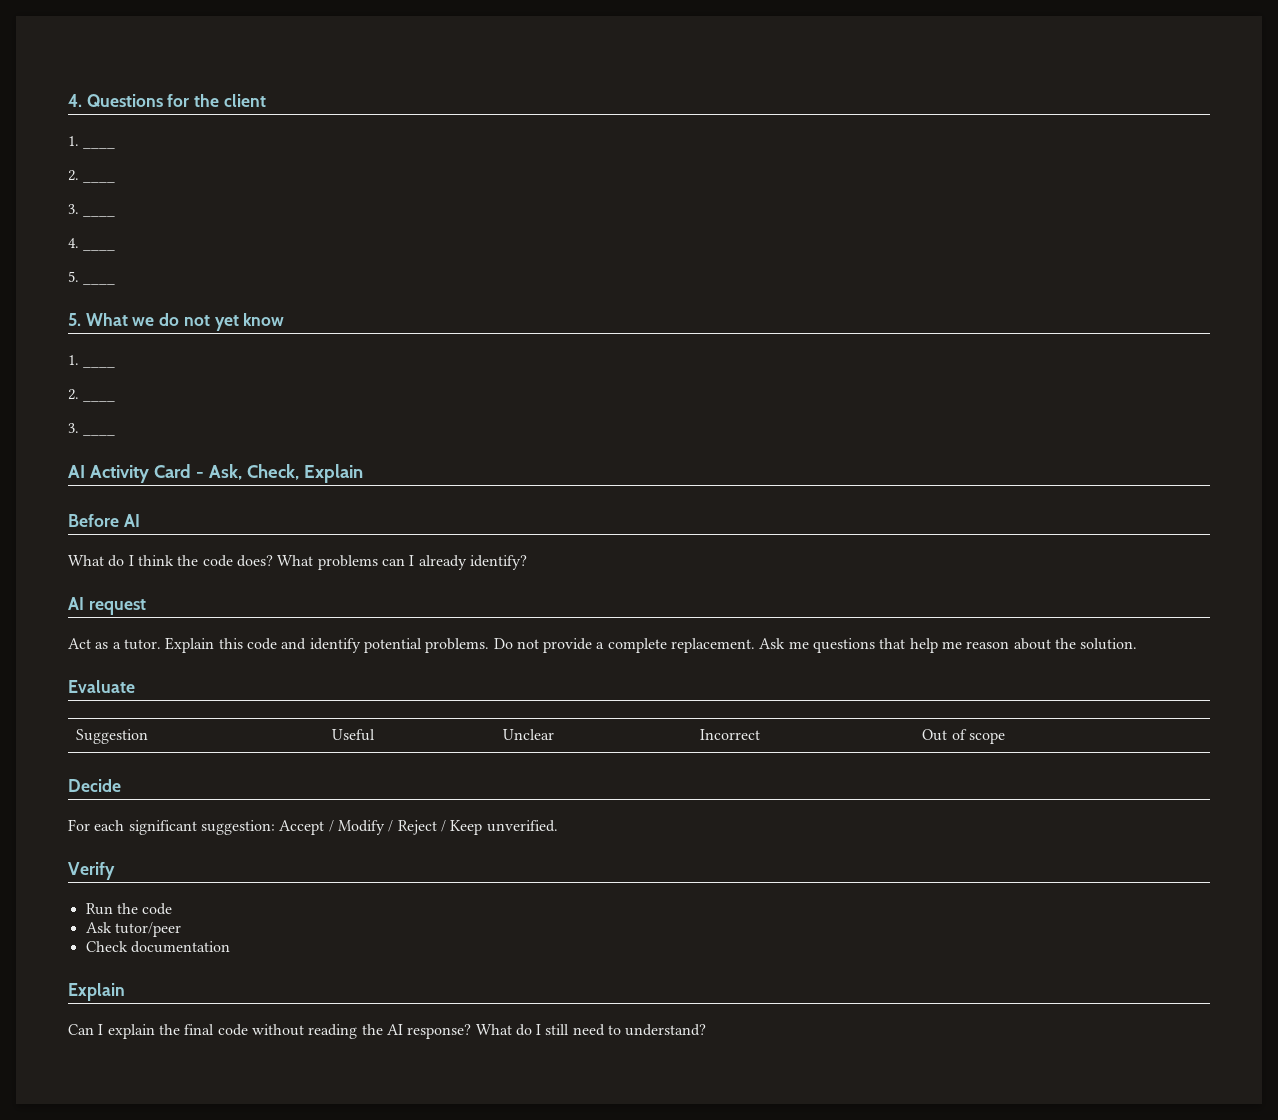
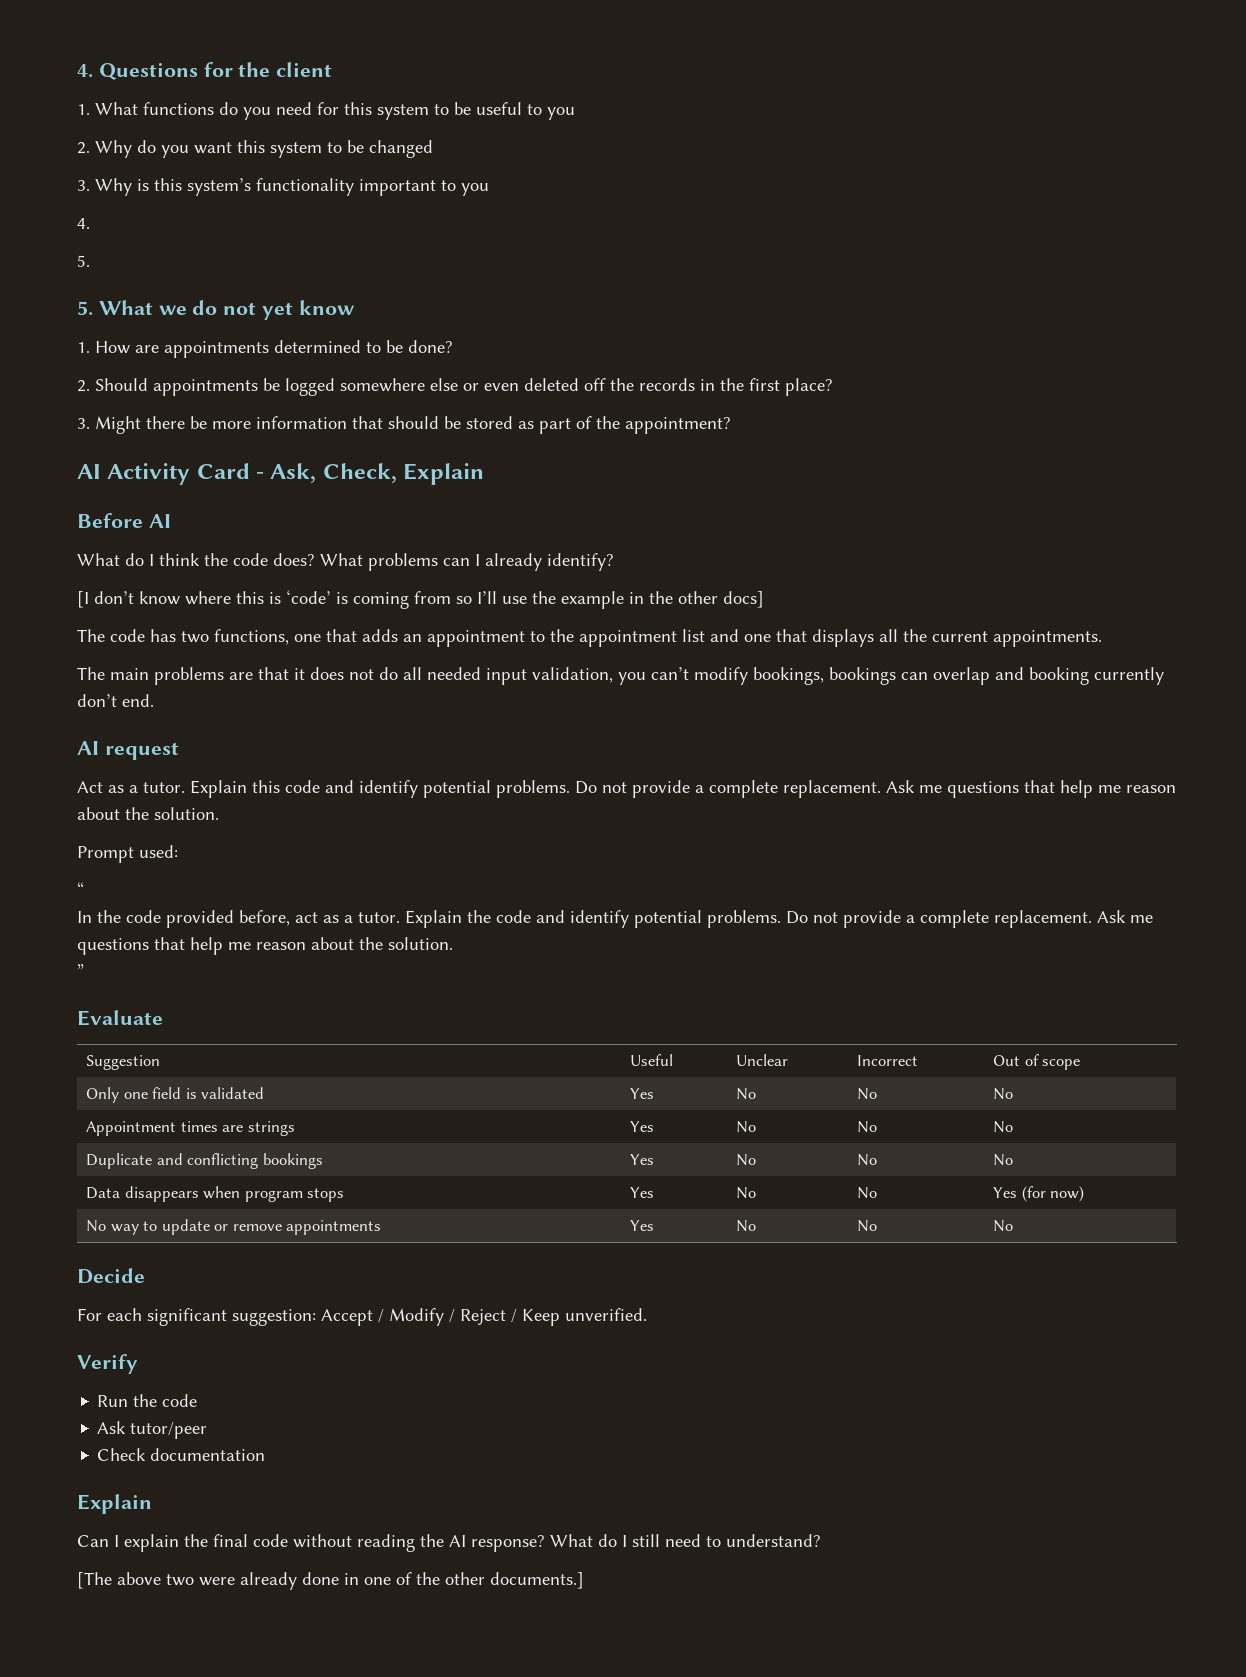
  4. Questions for the client
- 1. ____
- 2. ____
- 3. ____
- 4. ____
- 5. ____
+ 1. What functions do you need for this system to be useful to you
+ 2. Why do you want this system to be changed
+ 3. Why is this system’s functionality important to you
+ 4.
+ 5.
  5. What we do not yet know
- 1. ____
- 2. ____
- 3. ____
+ 1. How are appointments determined to be done?
+ 2. Should appointments be logged somewhere else or even deleted off the records in the first place?
+ 3. Might there be more information that should be stored as part of the appointment?
+ [I don’t know where this is ‘code’ is coming from so I’ll use the example in the other docs]
+ The code has two functions, one that adds an appointment to the appointment list and one that displays all the current appointments.
+ The main problems are that it does not do all needed input validation, you can’t modify bookings, bookings can overlap and booking currently don’t end.
+ Prompt used:
+ “
+ In the code provided before, act as a tutor. Explain the code and identify potential problems. Do not provide a complete replacement. Ask me questions that help me reason about the solution.
+ ”
+ Only one field is validated | Yes | No | No | No
+ Appointment times are strings | Yes | No | No | No
+ Duplicate and conflicting bookings | Yes | No | No | No
+ Data disappears when program stops | Yes | No | No | Yes (for now)
+ No way to update or remove appointments | Yes | No | No | No
+ [The above two were already done in one of the other documents.]

